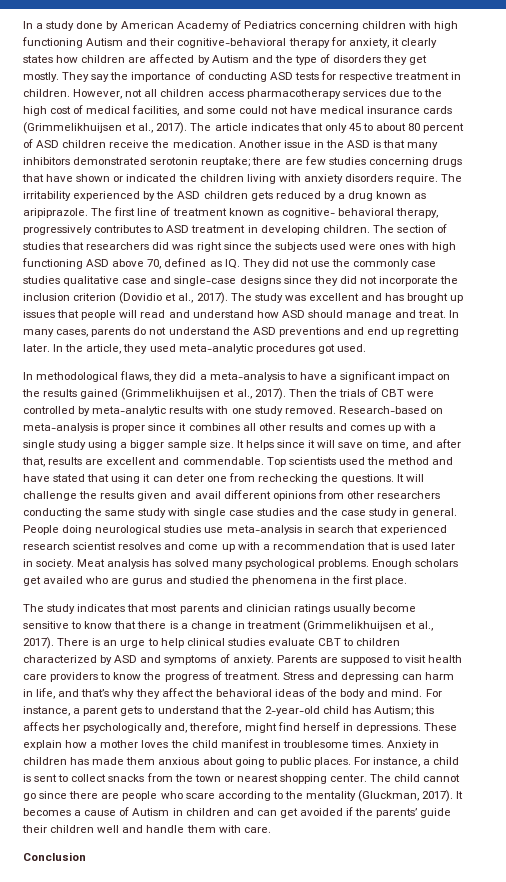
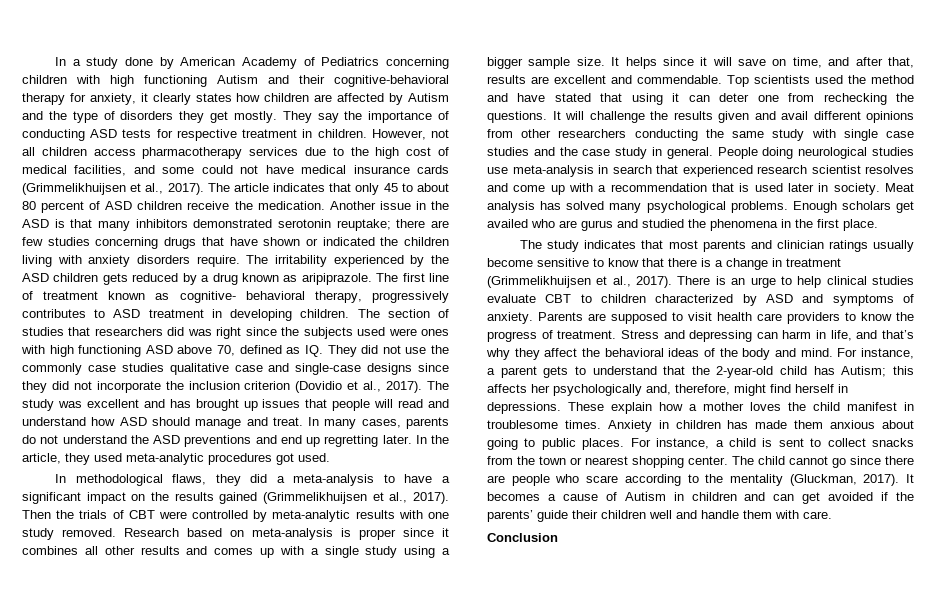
- Research-based on meta-analysis is proper since it combines all other results and comes up with a single study using a bigger sample size.
+ Research based on meta-analysis is proper since it combines all other results and comes up with a single study using a bigger sample size.

